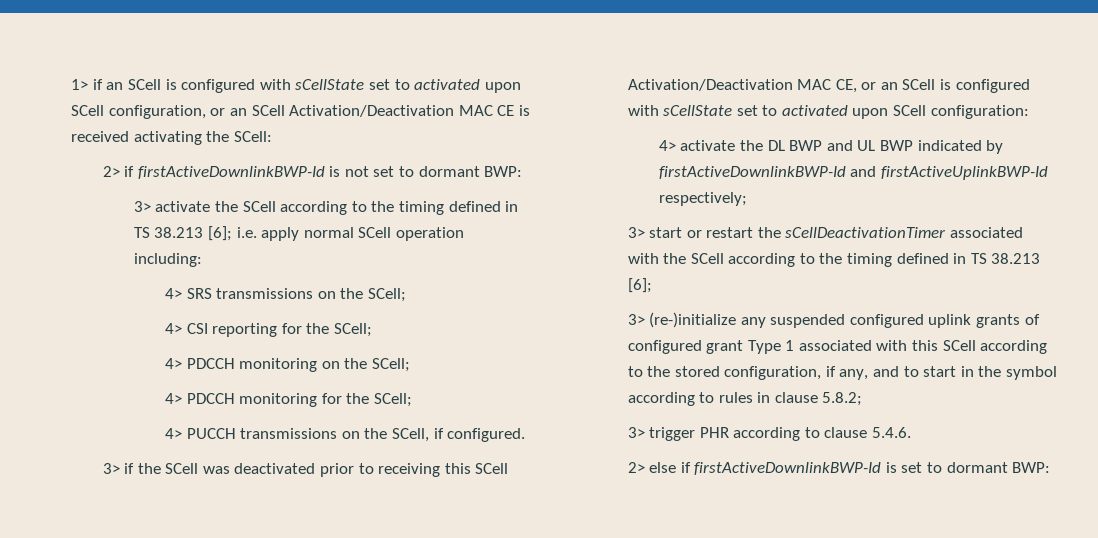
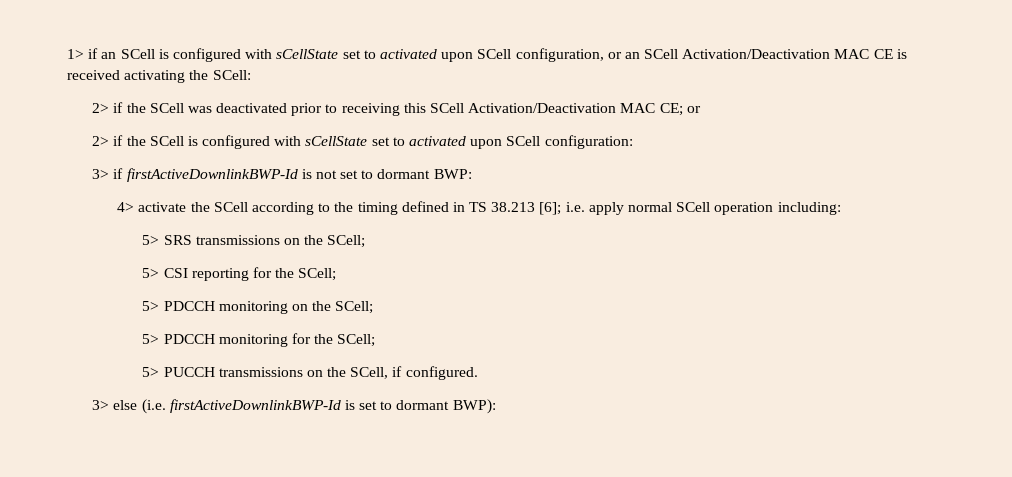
- 2> if firstActiveDownlinkBWP-Id is not set to dormant BWP:
+ 2> if the SCell was deactivated prior to receiving this SCell Activation/Deactivation MAC CE; or
+ 2> if the SCell is configured with sCellState set to activated upon SCell configuration:
+ 3> if firstActiveDownlinkBWP-Id is not set to dormant BWP:
- 3> activate the SCell according to the timing defined in TS 38.213 [6]; i.e. apply normal SCell operation including:
+ 4> activate the SCell according to the timing defined in TS 38.213 [6]; i.e. apply normal SCell operation including:
- 4> SRS transmissions on the SCell;
+ 5> SRS transmissions on the SCell;
- 4> CSI reporting for the SCell;
+ 5> CSI reporting for the SCell;
- 4> PDCCH monitoring on the SCell;
+ 5> PDCCH monitoring on the SCell;
- 4> PDCCH monitoring for the SCell;
+ 5> PDCCH monitoring for the SCell;
- 4> PUCCH transmissions on the SCell, if configured.
+ 5> PUCCH transmissions on the SCell, if configured.
- 3> if the SCell was deactivated prior to receiving this SCell Activation/Deactivation MAC CE, or an SCell is configured with sCellState set to activated upon SCell configuration:
- 4> activate the DL BWP and UL BWP indicated by firstActiveDownlinkBWP-Id and firstActiveUplinkBWP-Id respectively;
- 3> start or restart the sCellDeactivationTimer associated with the SCell according to the timing defined in TS 38.213 [6];
- 3> (re-)initialize any suspended configured uplink grants of configured grant Type 1 associated with this SCell according to the stored configuration, if any, and to start in the symbol according to rules in clause 5.8.2;
- 3> trigger PHR according to clause 5.4.6.
- 2> else if firstActiveDownlinkBWP-Id is set to dormant BWP:
+ 3> else (i.e. firstActiveDownlinkBWP-Id is set to dormant BWP):

